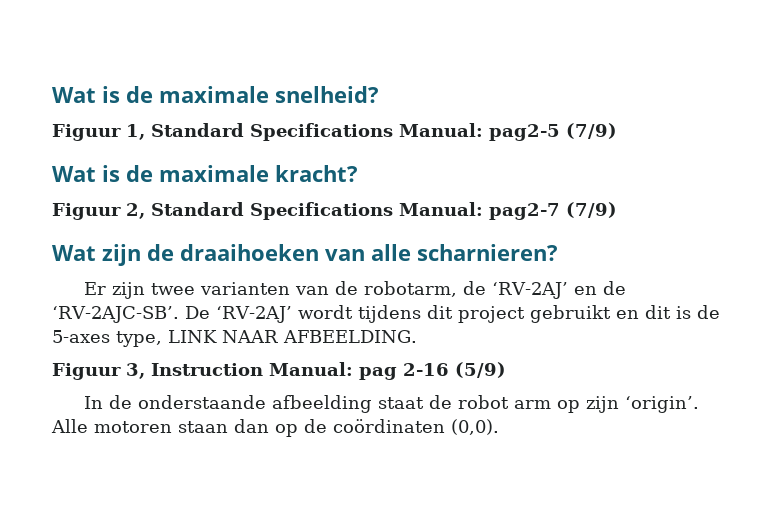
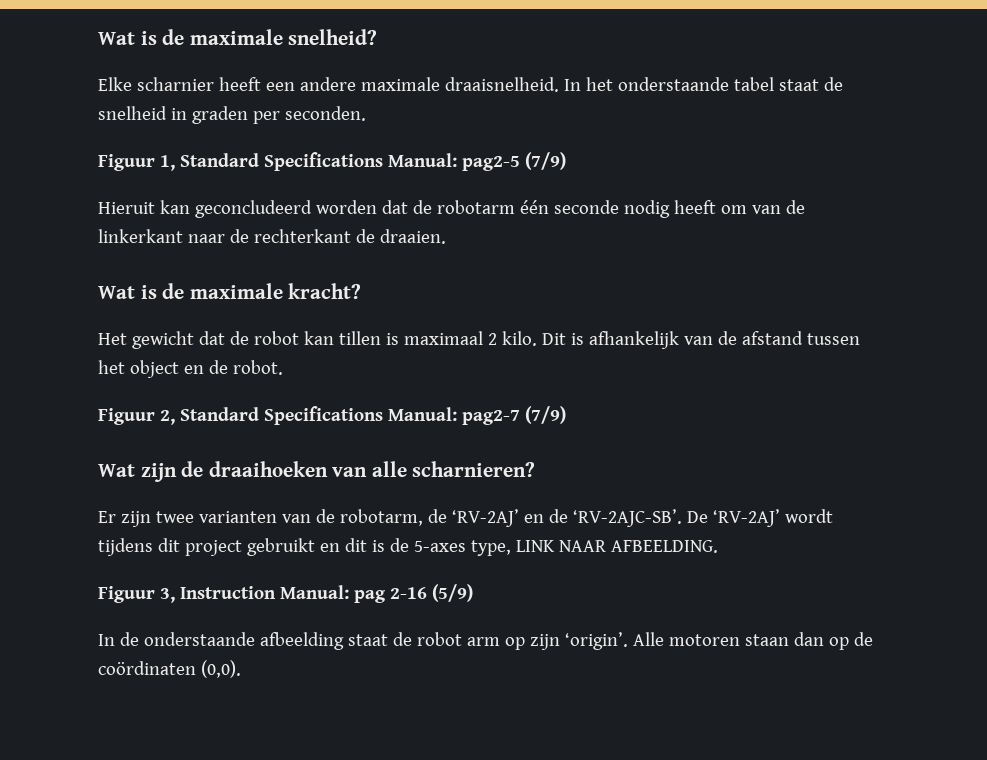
+ Elke scharnier heeft een andere maximale draaisnelheid. In het onderstaande tabel staat de snelheid in graden per seconden.
+ Hieruit kan geconcludeerd worden dat de robotarm één seconde nodig heeft om van de linkerkant naar de rechterkant de draaien.
+ Het gewicht dat de robot kan tillen is maximaal 2 kilo. Dit is afhankelijk van de afstand tussen het object en de robot.

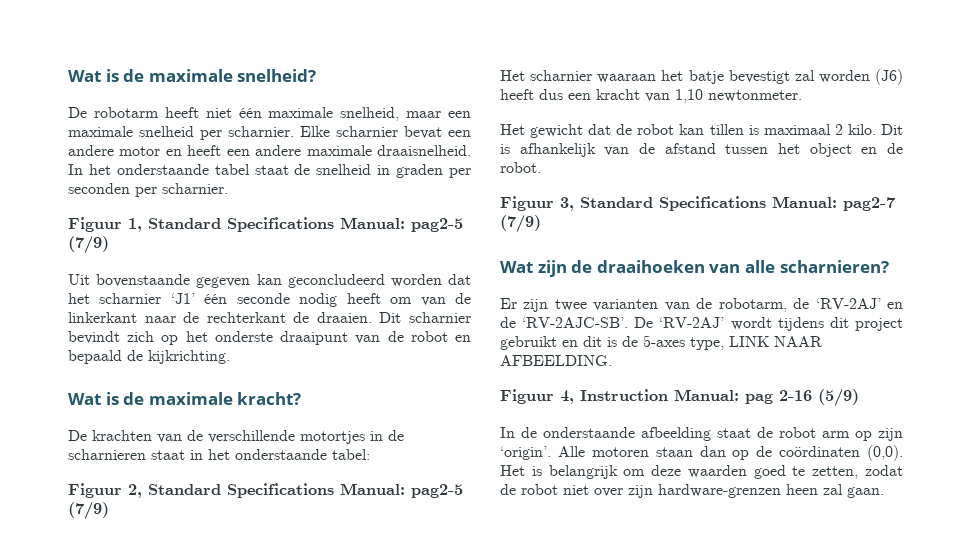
- Elke scharnier heeft een andere maximale draaisnelheid.
+ De robotarm heeft niet één maximale snelheid, maar een maximale snelheid per scharnier. Elke scharnier bevat een andere motor en heeft een andere maximale draaisnelheid.
- In het onderstaande tabel staat de snelheid in graden per seconden.
+ In het onderstaande tabel staat de snelheid in graden per seconden per scharnier.
- Hieruit kan geconcludeerd worden dat de robotarm één seconde nodig heeft om van de linkerkant naar de rechterkant de draaien.
+ Uit bovenstaande gegeven kan geconcludeerd worden dat het scharnier ‘J1’ één seconde nodig heeft om van de linkerkant naar de rechterkant de draaien. Dit scharnier bevindt zich op het onderste draaipunt van de robot en bepaald de kijkrichting.
+ De krachten van de verschillende motortjes in de scharnieren staat in het onderstaande tabel:
+ Figuur 2, Standard Specifications Manual: pag2-5 (7/9)
+ Het scharnier waaraan het batje bevestigt zal worden (J6) heeft dus een kracht van 1,10 newtonmeter.
- Figuur 2, Standard Specifications Manual: pag2-7 (7/9)
+ Figuur 3, Standard Specifications Manual: pag2-7 (7/9)
- Figuur 3, Instruction Manual: pag 2-16 (5/9)
+ Figuur 4, Instruction Manual: pag 2-16 (5/9)
+ Het is belangrijk om deze waarden goed te zetten, zodat de robot niet over zijn hardware-grenzen heen zal gaan.

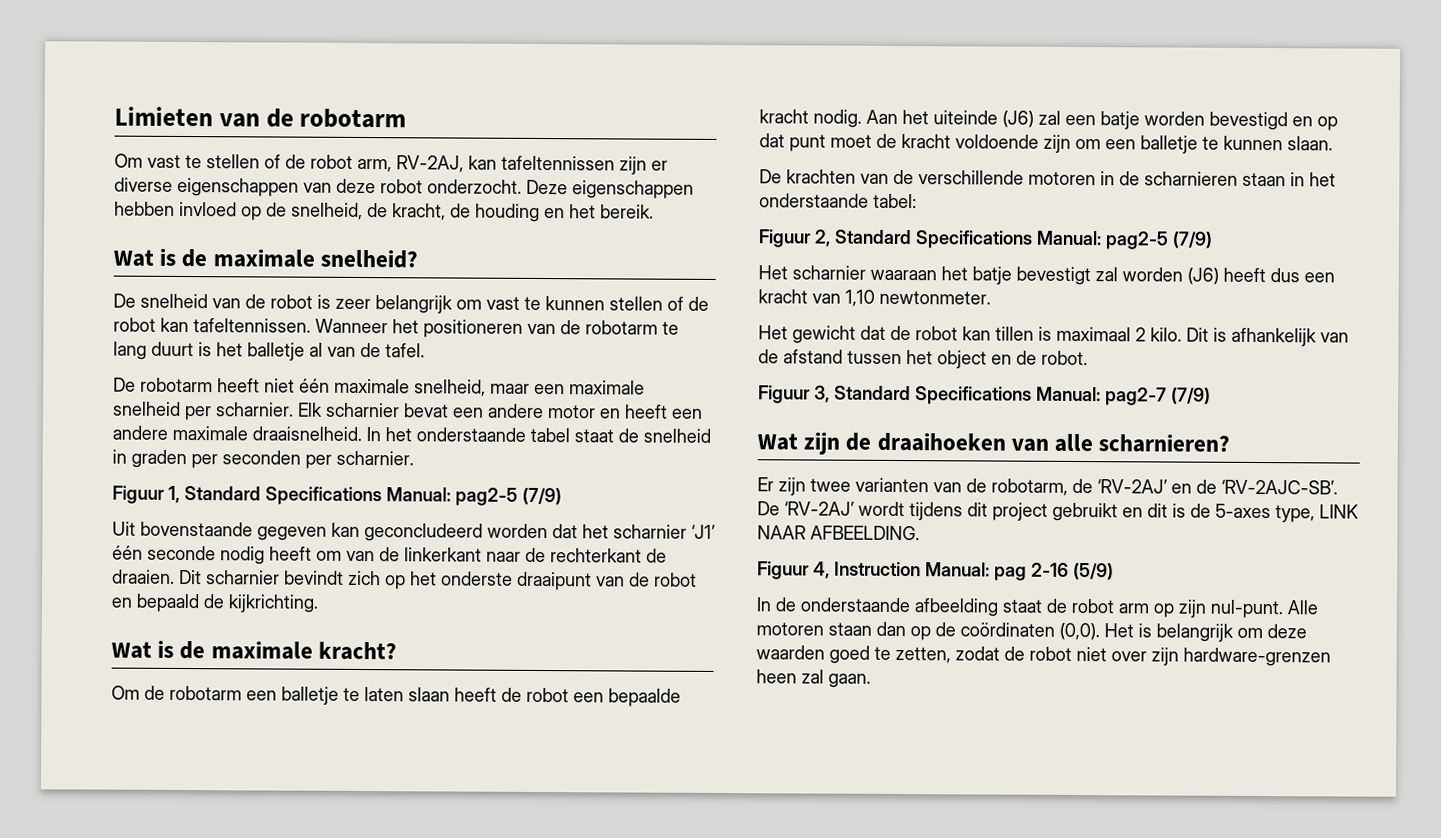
+ Limieten van de robotarm
+ Om vast te stellen of de robot arm, RV-2AJ, kan tafeltennissen zijn er diverse eigenschappen van deze robot onderzocht. Deze eigenschappen hebben invloed op de snelheid, de kracht, de houding en het bereik.
+ De snelheid van de robot is zeer belangrijk om vast te kunnen stellen of de robot kan tafeltennissen. Wanneer het positioneren van de robotarm te lang duurt is het balletje al van de tafel.
- Elke scharnier bevat een andere motor en heeft een andere maximale draaisnelheid.
+ Elk scharnier bevat een andere motor en heeft een andere maximale draaisnelheid.
+ Om de robotarm een balletje te laten slaan heeft de robot een bepaalde kracht nodig. Aan het uiteinde (J6) zal een batje worden bevestigd en op dat punt moet de kracht voldoende zijn om een balletje te kunnen slaan.
- De krachten van de verschillende motortjes in de scharnieren staat in het onderstaande tabel:
+ De krachten van de verschillende motoren in de scharnieren staan in het onderstaande tabel:
- In de onderstaande afbeelding staat de robot arm op zijn ‘origin’.
+ In de onderstaande afbeelding staat de robot arm op zijn nul-punt.

